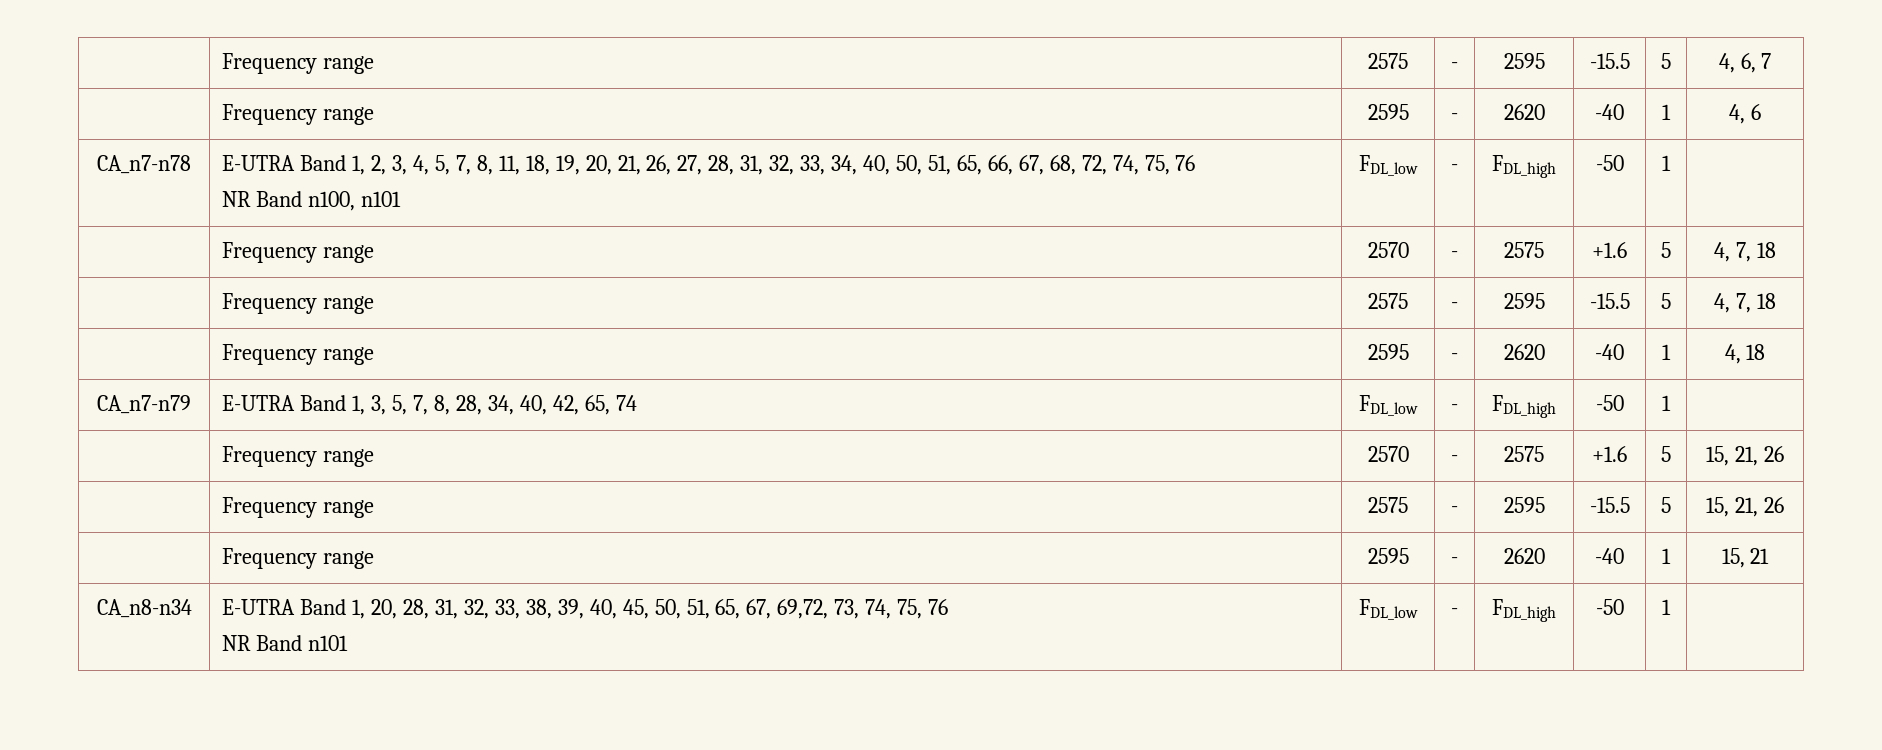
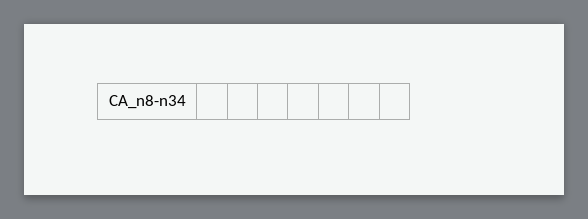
- | Frequency range | 2575 | - | 2595 | -15.5 | 5 | 4, 6, 7
- | Frequency range | 2595 | - | 2620 | -40 | 1 | 4, 6
- CA_n7-n78 | E-UTRA Band 1, 2, 3, 4, 5, 7, 8, 11, 18, 19, 20, 21, 26, 27, 28, 31, 32, 33, 34, 40, 50, 51, 65, 66, 67, 68, 72, 74, 75, 76
- NR Band n100, n101 | FDL_low | - | FDL_high | -50 | 1 |
- | Frequency range | 2570 | - | 2575 | +1.6 | 5 | 4, 7, 18
- | Frequency range | 2575 | - | 2595 | -15.5 | 5 | 4, 7, 18
- | Frequency range | 2595 | - | 2620 | -40 | 1 | 4, 18
- CA_n7-n79 | E-UTRA Band 1, 3, 5, 7, 8, 28, 34, 40, 42, 65, 74 | FDL_low | - | FDL_high | -50 | 1 |
- | Frequency range | 2570 | - | 2575 | +1.6 | 5 | 15, 21, 26
- | Frequency range | 2575 | - | 2595 | -15.5 | 5 | 15, 21, 26
- | Frequency range | 2595 | - | 2620 | -40 | 1 | 15, 21
- CA_n8-n34 | E-UTRA Band 1, 20, 28, 31, 32, 33, 38, 39, 40, 45, 50, 51, 65, 67, 69,72, 73, 74, 75, 76
- NR Band n101 | FDL_low | - | FDL_high | -50 | 1 |
+ CA_n8-n34 | | | | | | |

